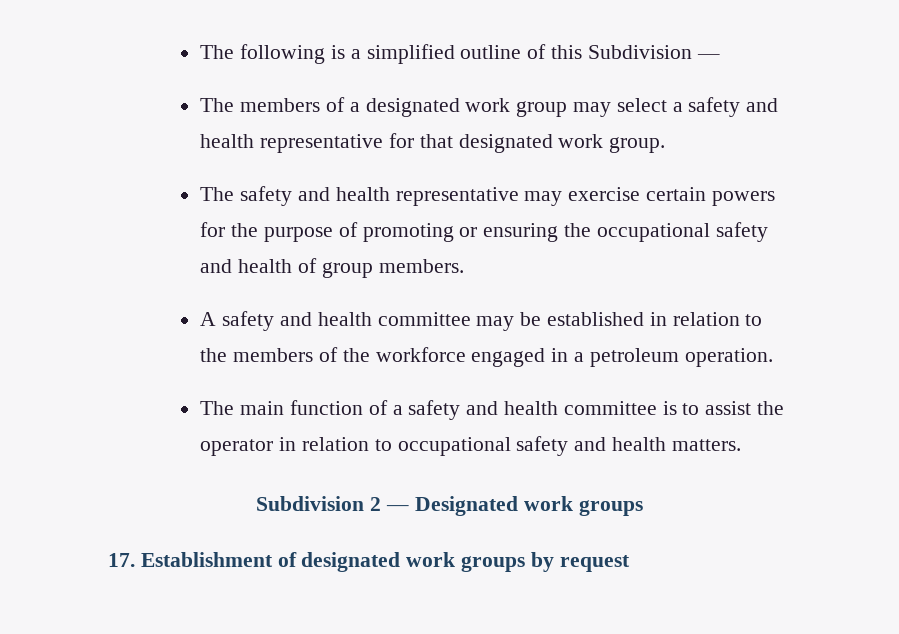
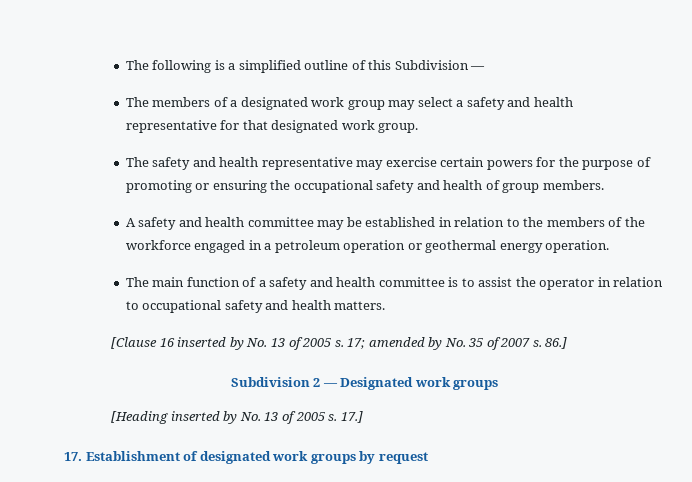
- A safety and health committee may be established in relation to the members of the workforce engaged in a petroleum operation.
+ A safety and health committee may be established in relation to the members of the workforce engaged in a petroleum operation or geothermal energy operation.
+ [Clause 16 inserted by No. 13 of 2005 s. 17; amended by No. 35 of 2007 s. 86.]
+ [Heading inserted by No. 13 of 2005 s. 17.]

